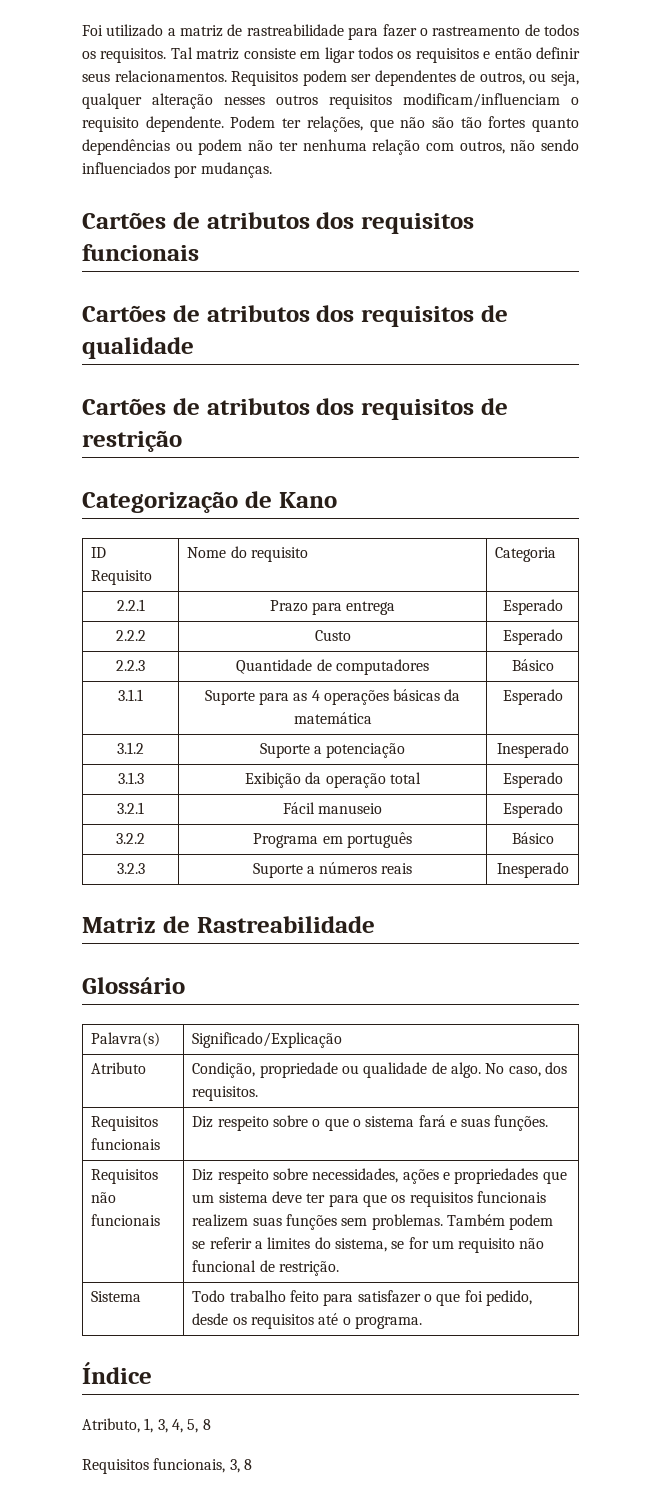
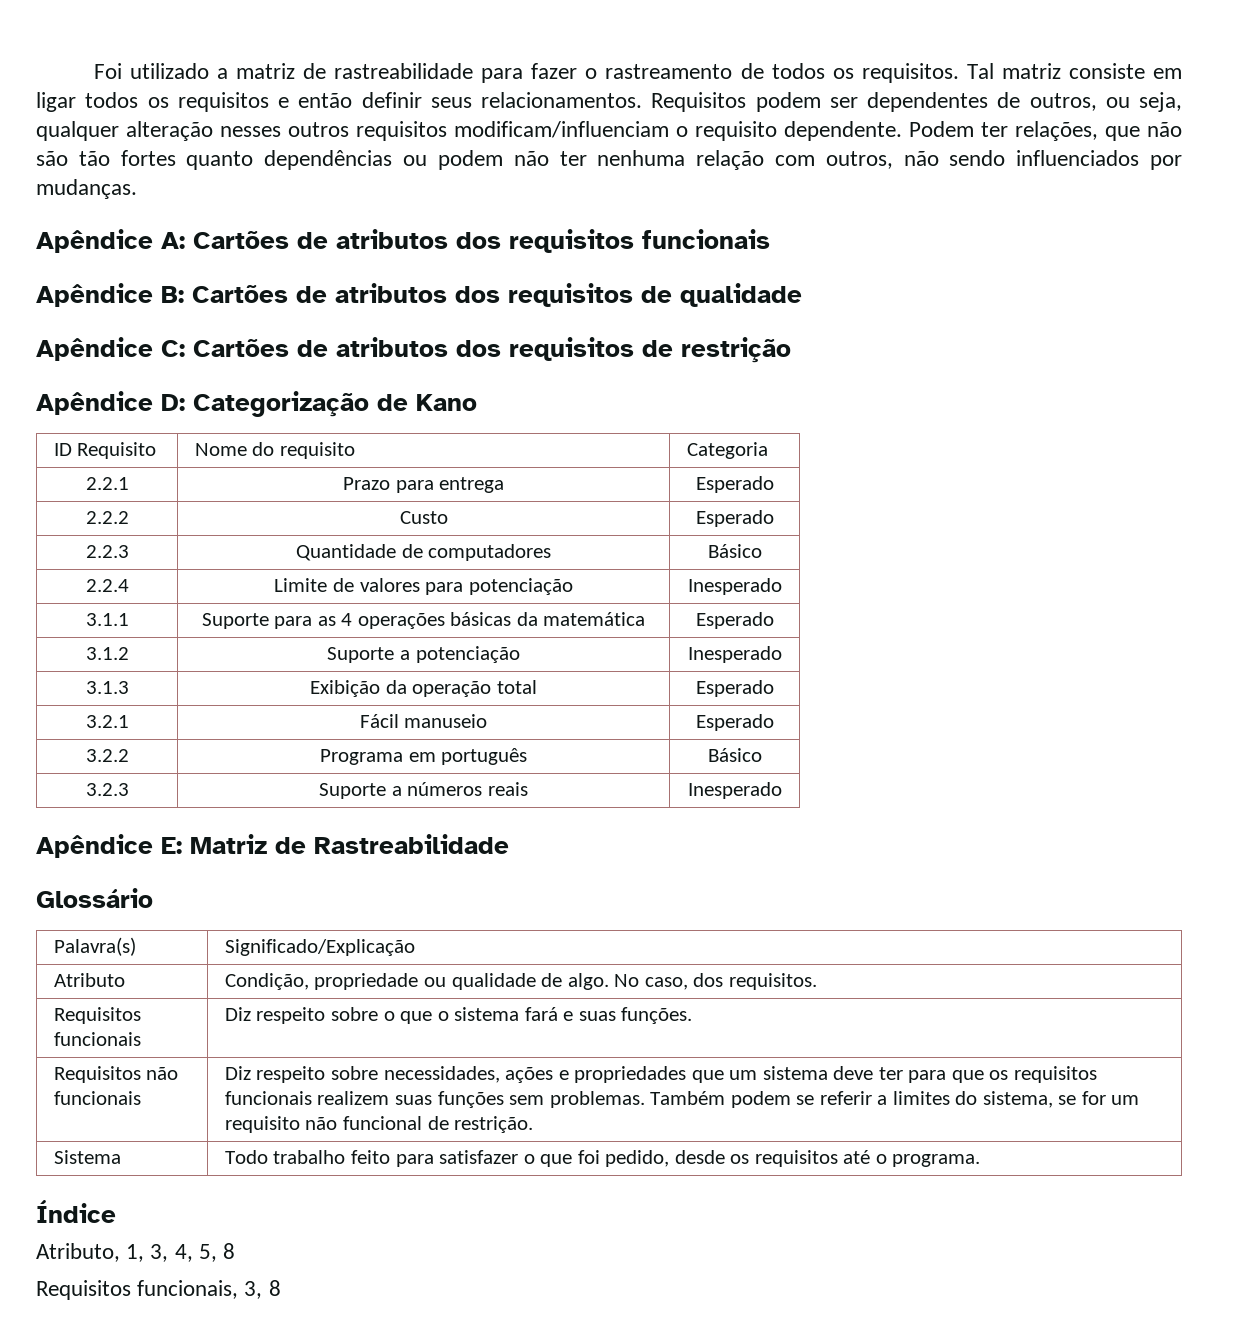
- Cartões de atributos dos requisitos funcionais
+ Apêndice A: Cartões de atributos dos requisitos funcionais
- Cartões de atributos dos requisitos de qualidade
+ Apêndice B: Cartões de atributos dos requisitos de qualidade
- Cartões de atributos dos requisitos de restrição
+ Apêndice C: Cartões de atributos dos requisitos de restrição
- Categorização de Kano
+ Apêndice D: Categorização de Kano
+ 2.2.4 | Limite de valores para potenciação | Inesperado
- Matriz de Rastreabilidade
+ Apêndice E: Matriz de Rastreabilidade

